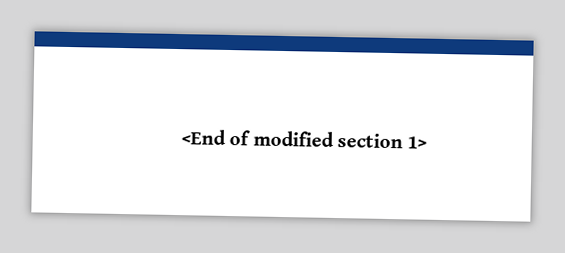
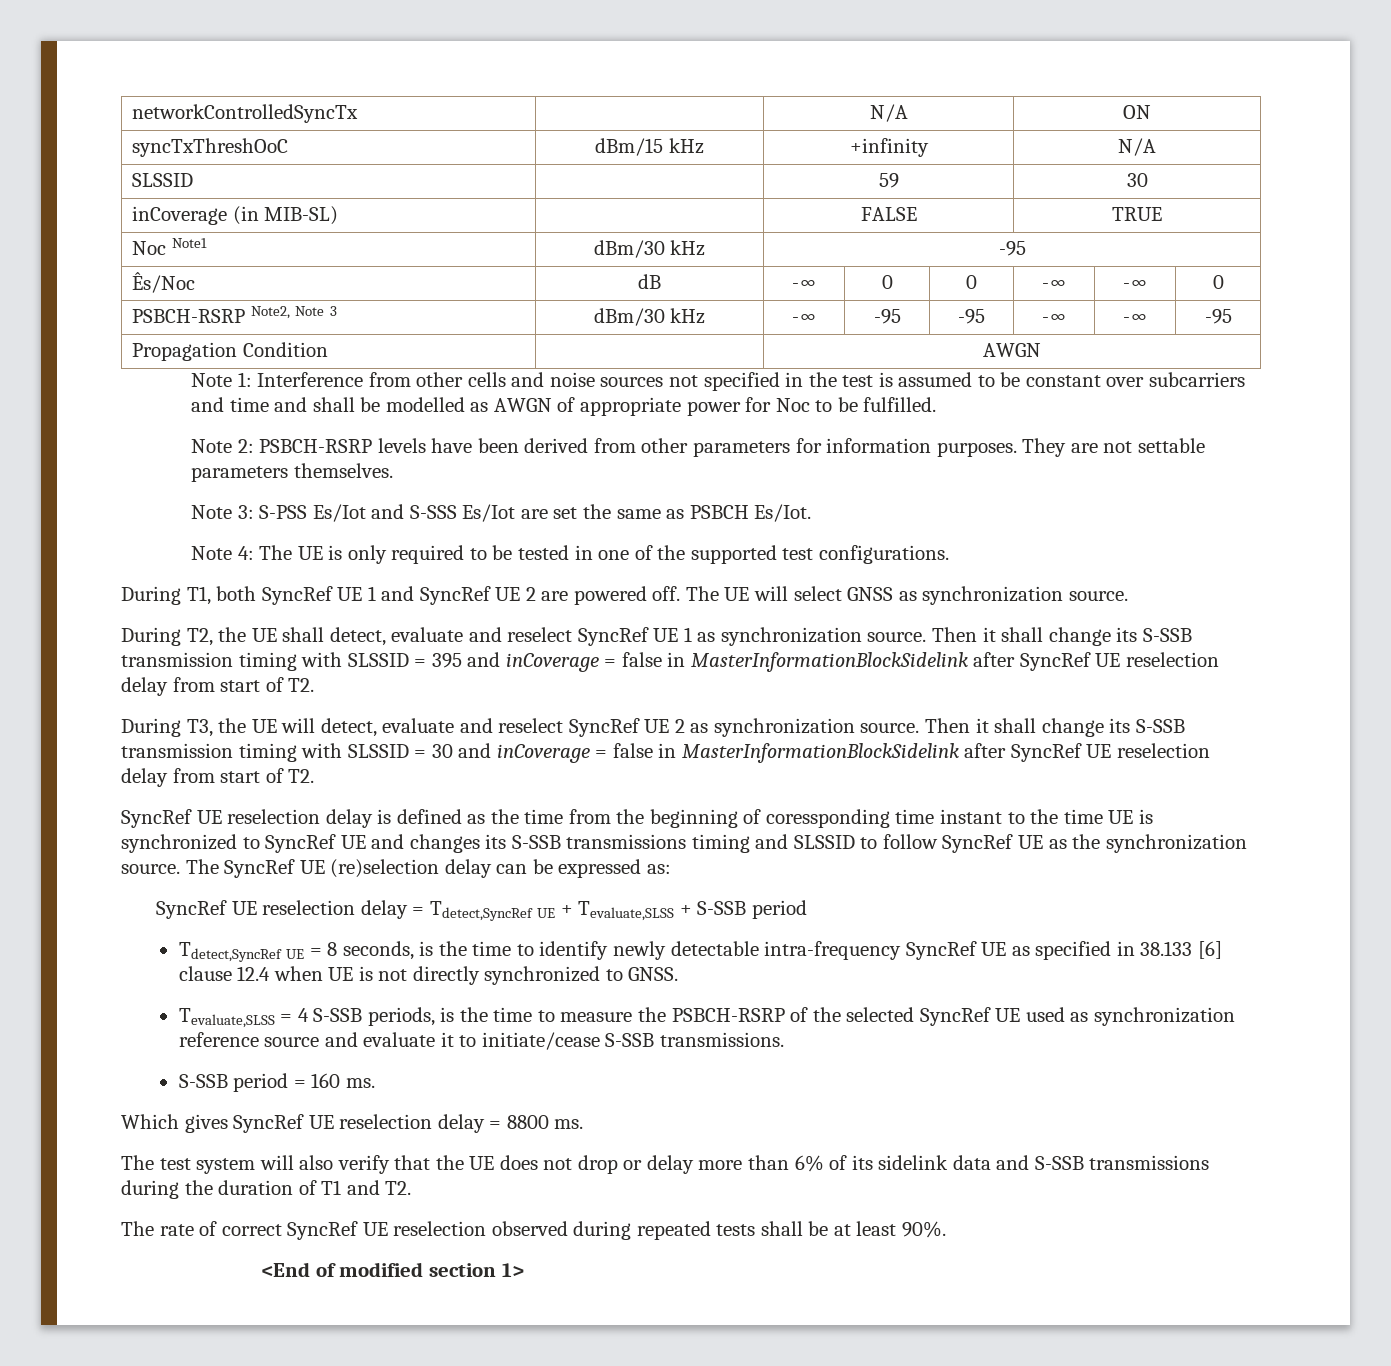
+ networkControlledSyncTx | | N/A | ON
+ syncTxThreshOoC | dBm/15 kHz | +infinity | N/A
+ SLSSID | | 59 | 30
+ inCoverage (in MIB-SL) | | FALSE | TRUE
+ Noc Note1 | dBm/30 kHz | -95
+ Ês/Noc | dB | -∞ | 0 | 0 | -∞ | -∞ | 0
+ PSBCH-RSRP Note2, Note 3 | dBm/30 kHz | -∞ | -95 | -95 | -∞ | -∞ | -95
+ Propagation Condition | | AWGN
+ Note 1: Interference from other cells and noise sources not specified in the test is assumed to be constant over subcarriers and time and shall be modelled as AWGN of appropriate power for Noc to be fulfilled.
+ Note 2: PSBCH-RSRP levels have been derived from other parameters for information purposes. They are not settable parameters themselves.
+ Note 3: S-PSS Es/Iot and S-SSS Es/Iot are set the same as PSBCH Es/Iot.
+ Note 4: The UE is only required to be tested in one of the supported test configurations.
+ During T1, both SyncRef UE 1 and SyncRef UE 2 are powered off. The UE will select GNSS as synchronization source.
+ During T2, the UE shall detect, evaluate and reselect SyncRef UE 1 as synchronization source. Then it shall change its S-SSB transmission timing with SLSSID = 395 and inCoverage = false in MasterInformationBlockSidelink after SyncRef UE reselection delay from start of T2.
+ During T3, the UE will detect, evaluate and reselect SyncRef UE 2 as synchronization source. Then it shall change its S-SSB transmission timing with SLSSID = 30 and inCoverage = false in MasterInformationBlockSidelink after SyncRef UE reselection delay from start of T2.
+ SyncRef UE reselection delay is defined as the time from the beginning of coressponding time instant to the time UE is synchronized to SyncRef UE and changes its S-SSB transmissions timing and SLSSID to follow SyncRef UE as the synchronization source. The SyncRef UE (re)selection delay can be expressed as:
+ SyncRef UE reselection delay = Tdetect,SyncRef UE + Tevaluate,SLSS + S-SSB period
+ Tdetect,SyncRef UE = 8 seconds, is the time to identify newly detectable intra-frequency SyncRef UE as specified in 38.133 [6] clause 12.4 when UE is not directly synchronized to GNSS.
+ Tevaluate,SLSS = 4 S-SSB periods, is the time to measure the PSBCH-RSRP of the selected SyncRef UE used as synchronization reference source and evaluate it to initiate/cease S-SSB transmissions.
+ S-SSB period = 160 ms.
+ Which gives SyncRef UE reselection delay = 8800 ms.
+ The test system will also verify that the UE does not drop or delay more than 6% of its sidelink data and S-SSB transmissions during the duration of T1 and T2.
+ The rate of correct SyncRef UE reselection observed during repeated tests shall be at least 90%.

